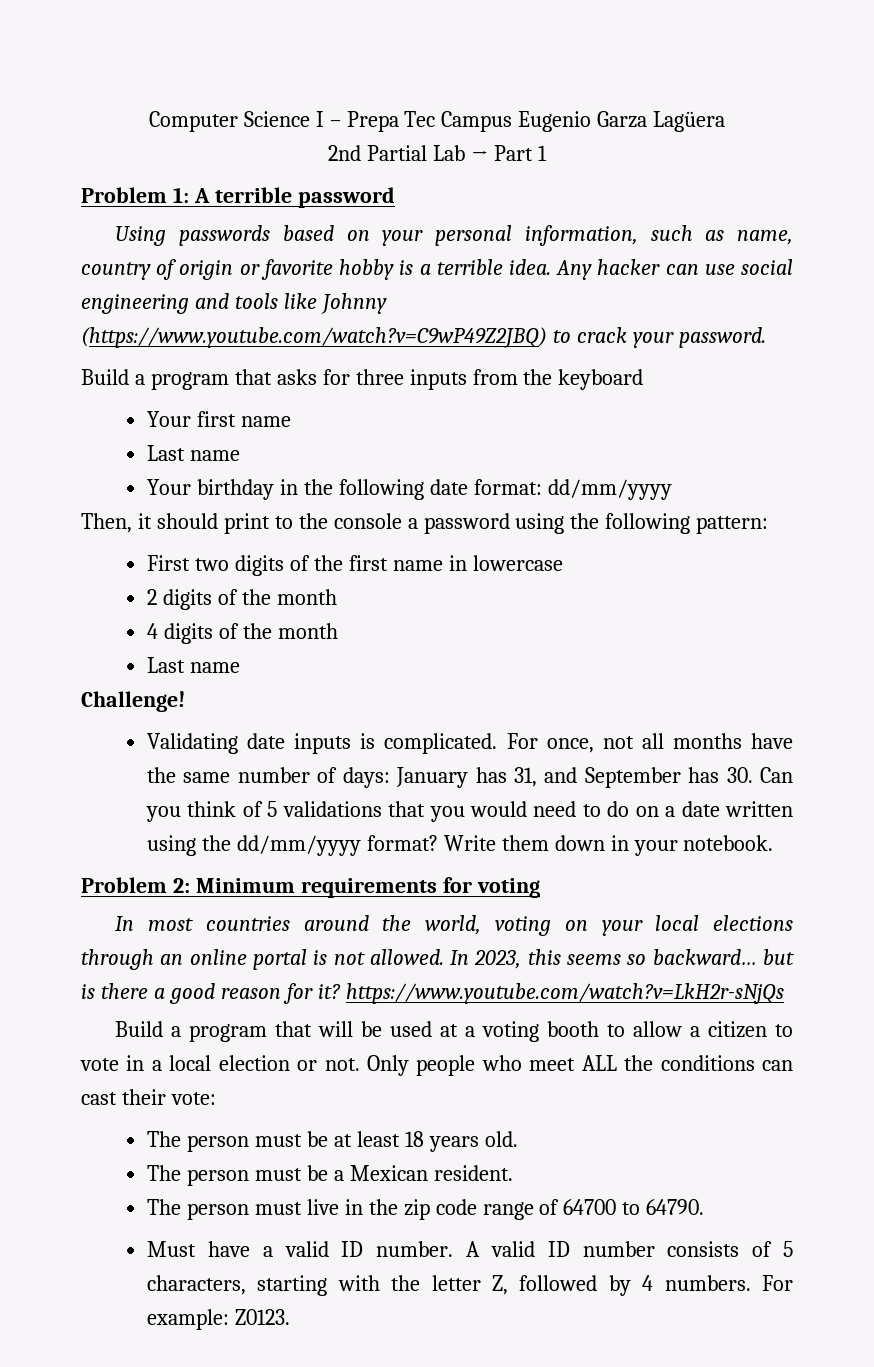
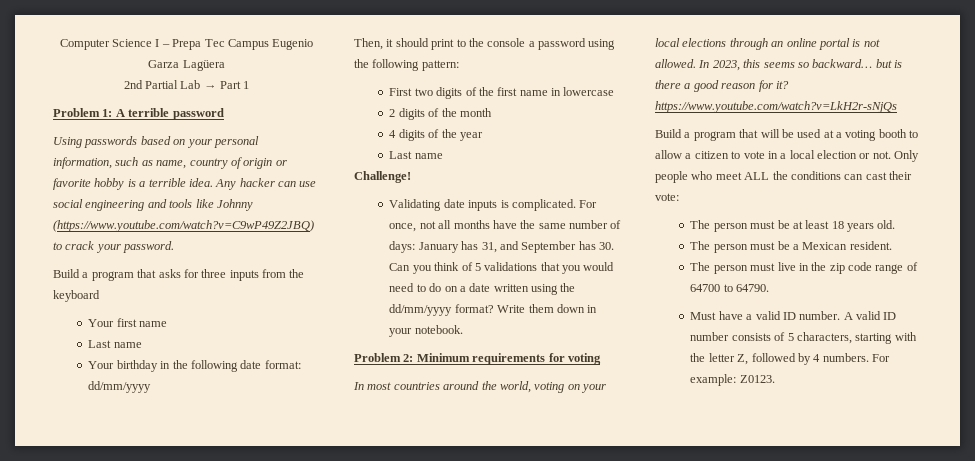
- 4 digits of the month
+ 4 digits of the year

